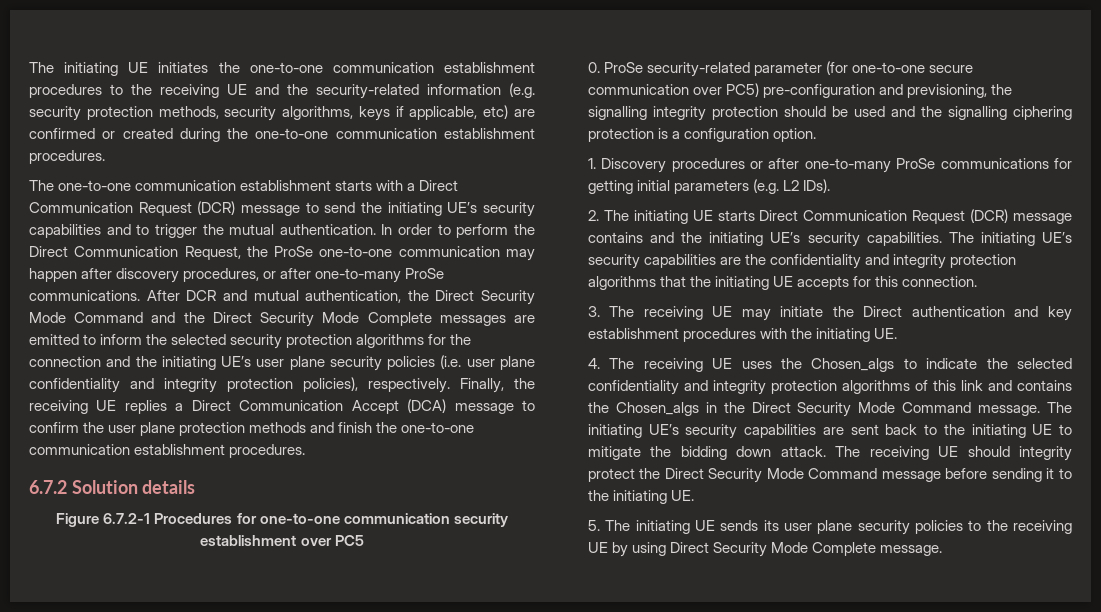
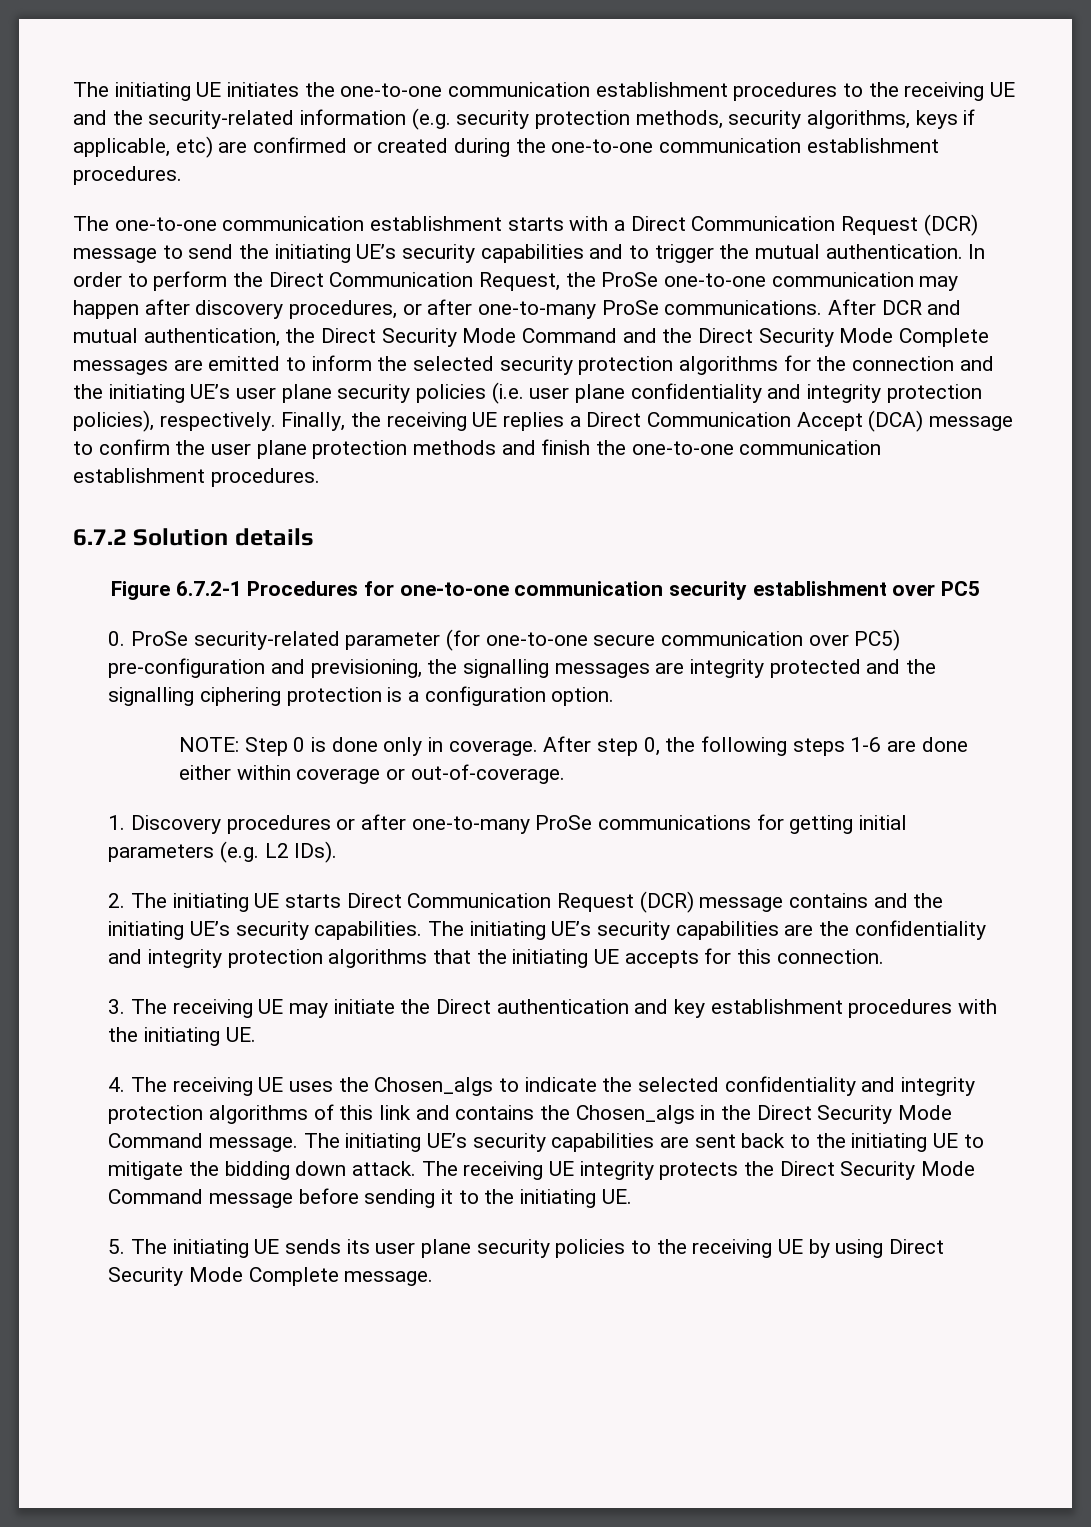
- 0. ProSe security-related parameter (for one-to-one secure communication over PC5) pre-configuration and previsioning, the signalling integrity protection should be used and the signalling ciphering protection is a configuration option.
+ 0. ProSe security-related parameter (for one-to-one secure communication over PC5) pre-configuration and previsioning, the signalling messages are integrity protected and the signalling ciphering protection is a configuration option.
+ NOTE: Step 0 is done only in coverage. After step 0, the following steps 1-6 are done either within coverage or out-of-coverage.
- The receiving UE should integrity protect the Direct Security Mode Command message before sending it to the initiating UE.
+ The receiving UE integrity protects the Direct Security Mode Command message before sending it to the initiating UE.

